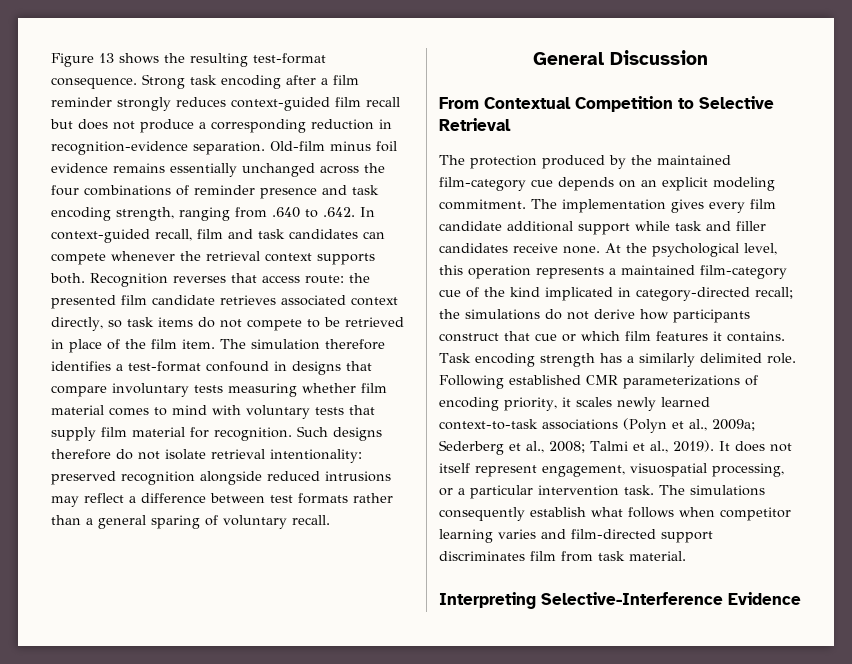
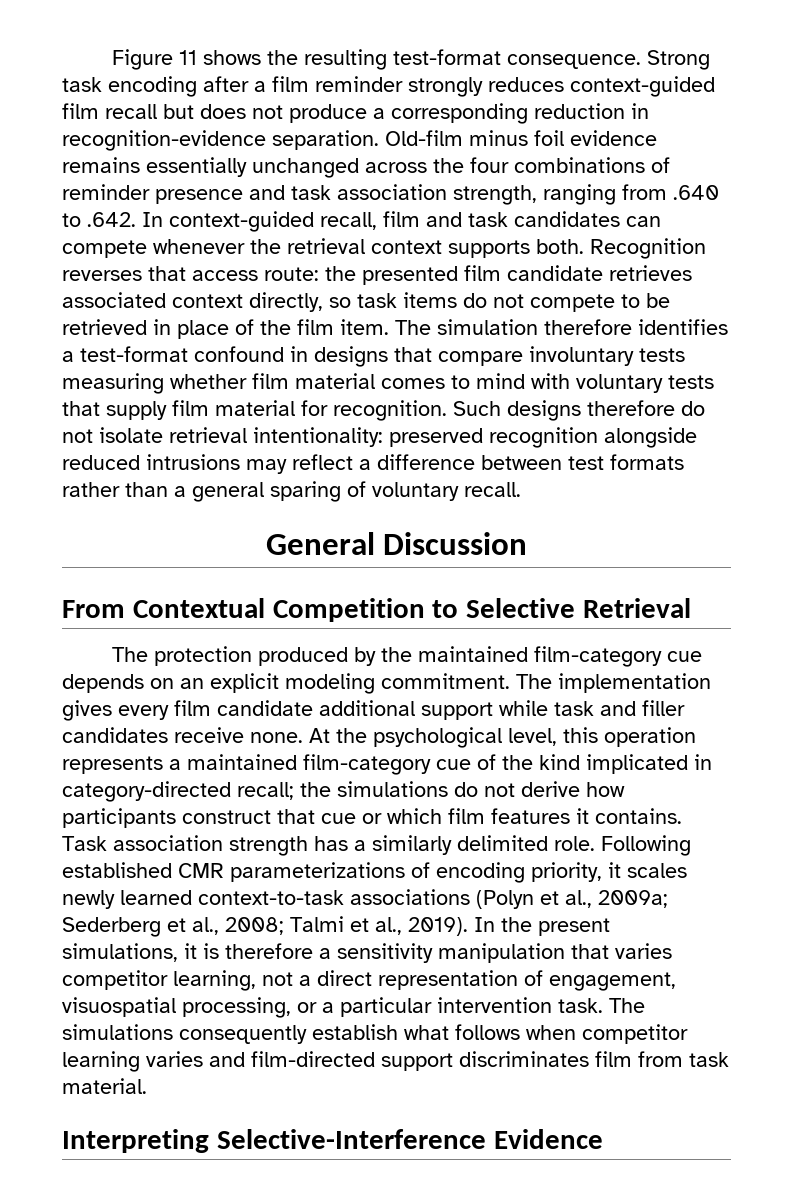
- Figure 13 shows the resulting test-format consequence.
+ Figure 11 shows the resulting test-format consequence.
- Old-film minus foil evidence remains essentially unchanged across the four combinations of reminder presence and task encoding strength, ranging from .640 to .642. In context-guided recall, film and task candidates can compete whenever the retrieval context supports both.
+ Old-film minus foil evidence remains essentially unchanged across the four combinations of reminder presence and task association strength, ranging from .640 to .642. In context-guided recall, film and task candidates can compete whenever the retrieval context supports both.
- Task encoding strength has a similarly delimited role.
+ Task association strength has a similarly delimited role.
- It does not itself represent engagement, visuospatial processing, or a particular intervention task.
+ In the present simulations, it is therefore a sensitivity manipulation that varies competitor learning, not a direct representation of engagement, visuospatial processing, or a particular intervention task.

